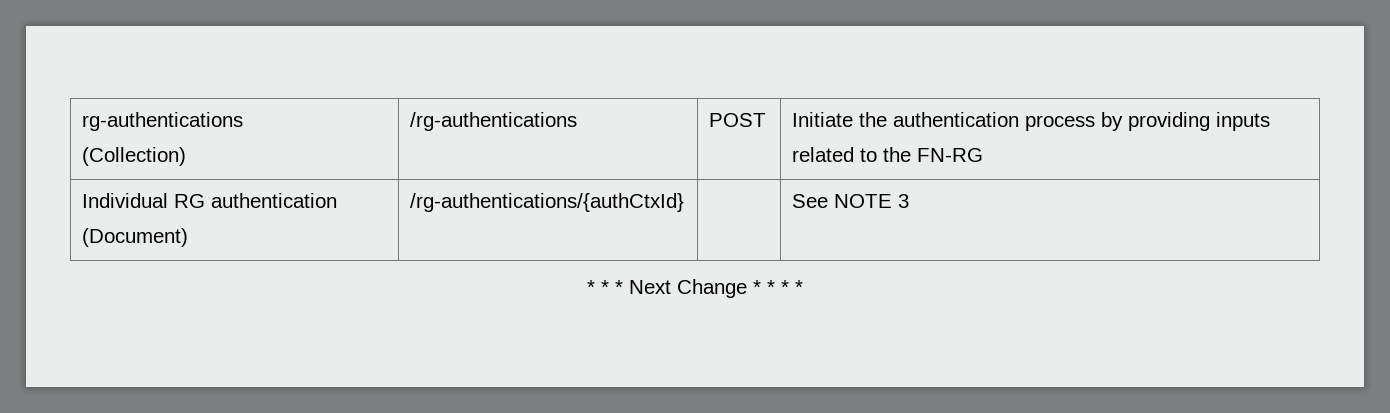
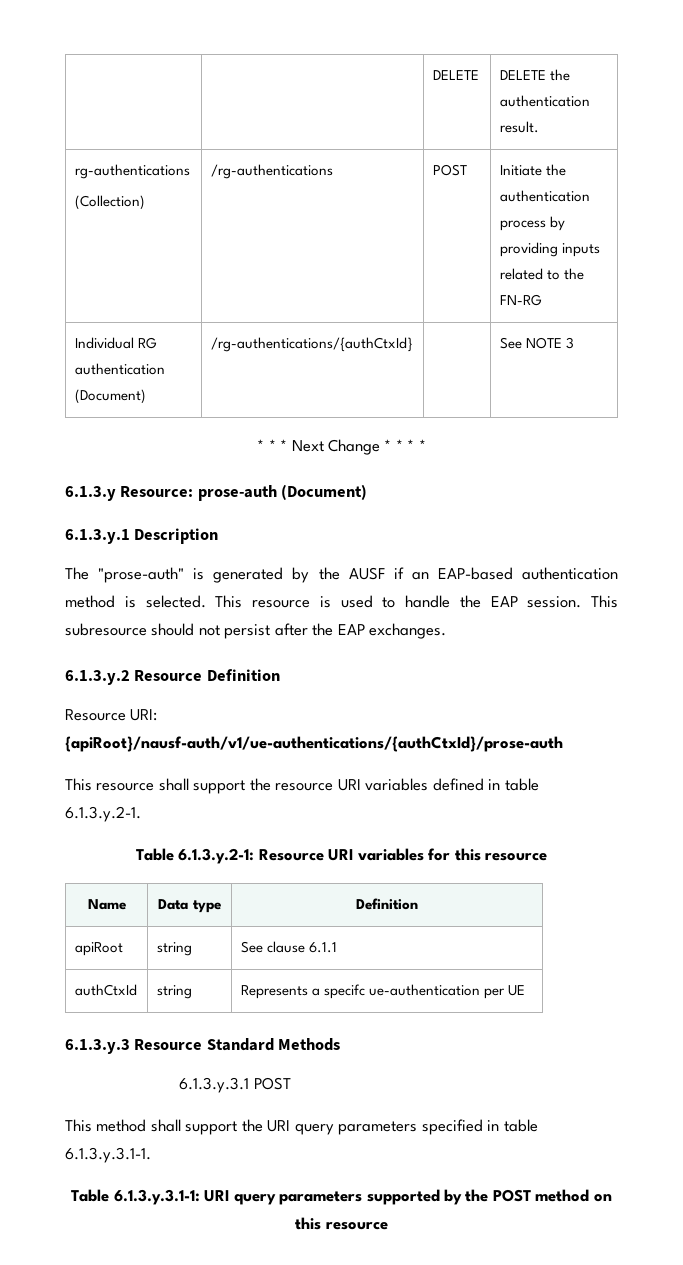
+ | | DELETE | DELETE the authentication result.
+ 6.1.3.y Resource: prose-auth (Document)
+ 6.1.3.y.1 Description
+ The "prose-auth" is generated by the AUSF if an EAP-based authentication method is selected. This resource is used to handle the EAP session. This subresource should not persist after the EAP exchanges.
+ 6.1.3.y.2 Resource Definition
+ Resource URI: {apiRoot}/nausf-auth/v1/ue-authentications/{authCtxId}/prose-auth
+ This resource shall support the resource URI variables defined in table 6.1.3.y.2-1.
+ Table 6.1.3.y.2-1: Resource URI variables for this resource
+ Name | Data type | Definition
+ apiRoot | string | See clause 6.1.1
+ authCtxId | string | Represents a specifc ue-authentication per UE
+ 6.1.3.y.3 Resource Standard Methods
+ 6.1.3.y.3.1 POST
+ This method shall support the URI query parameters specified in table 6.1.3.y.3.1-1.
+ Table 6.1.3.y.3.1-1: URI query parameters supported by the POST method on this resource

